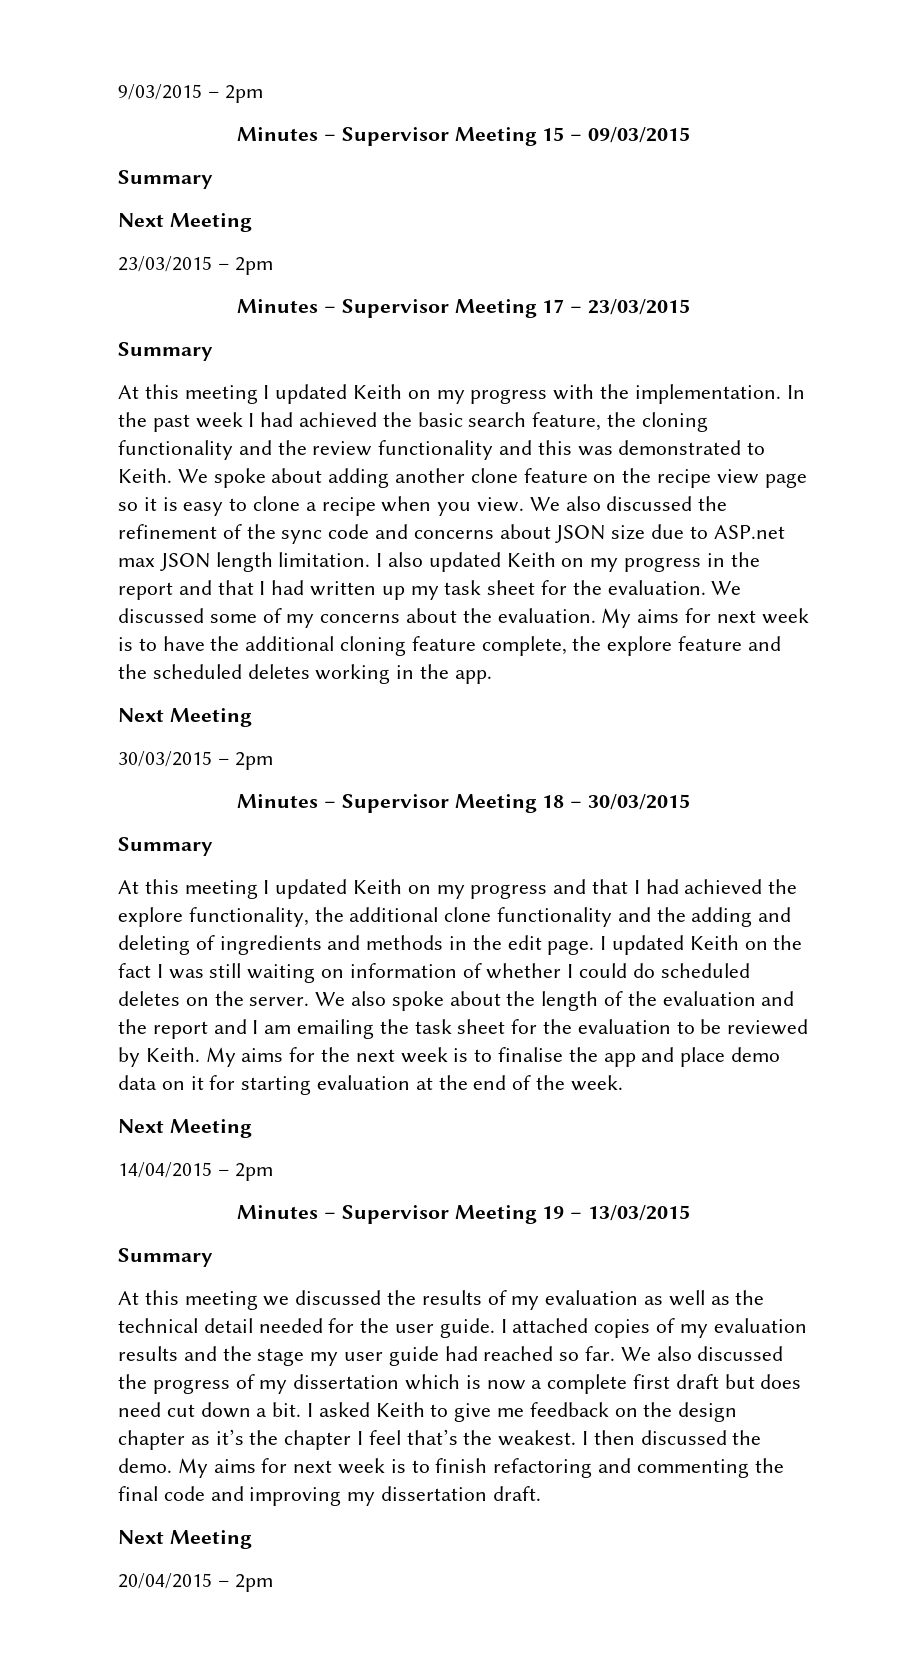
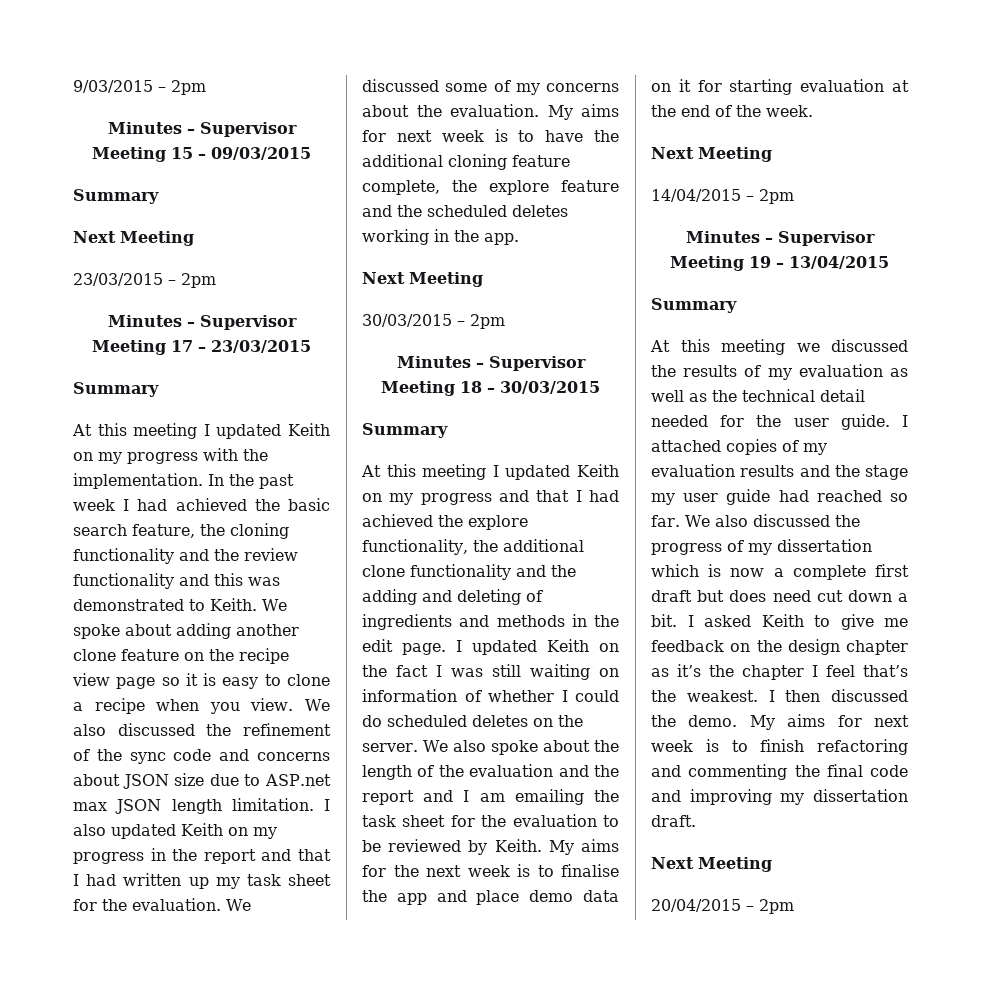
- Minutes – Supervisor Meeting 19 – 13/03/2015
+ Minutes – Supervisor Meeting 19 – 13/04/2015

